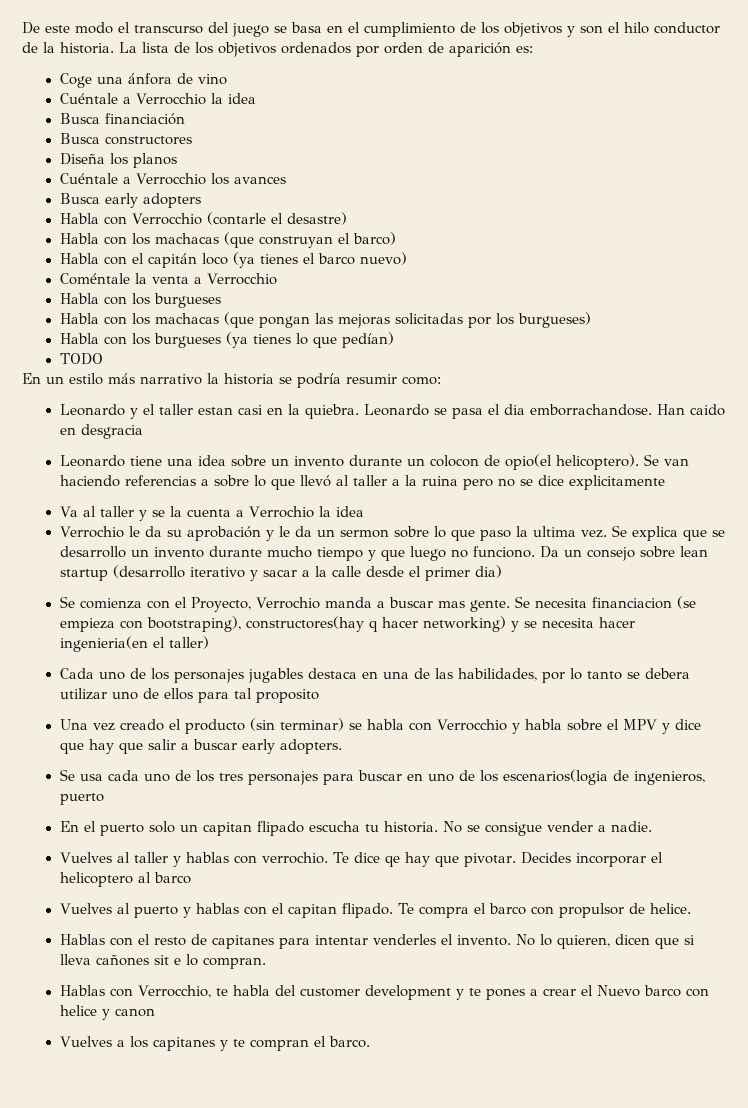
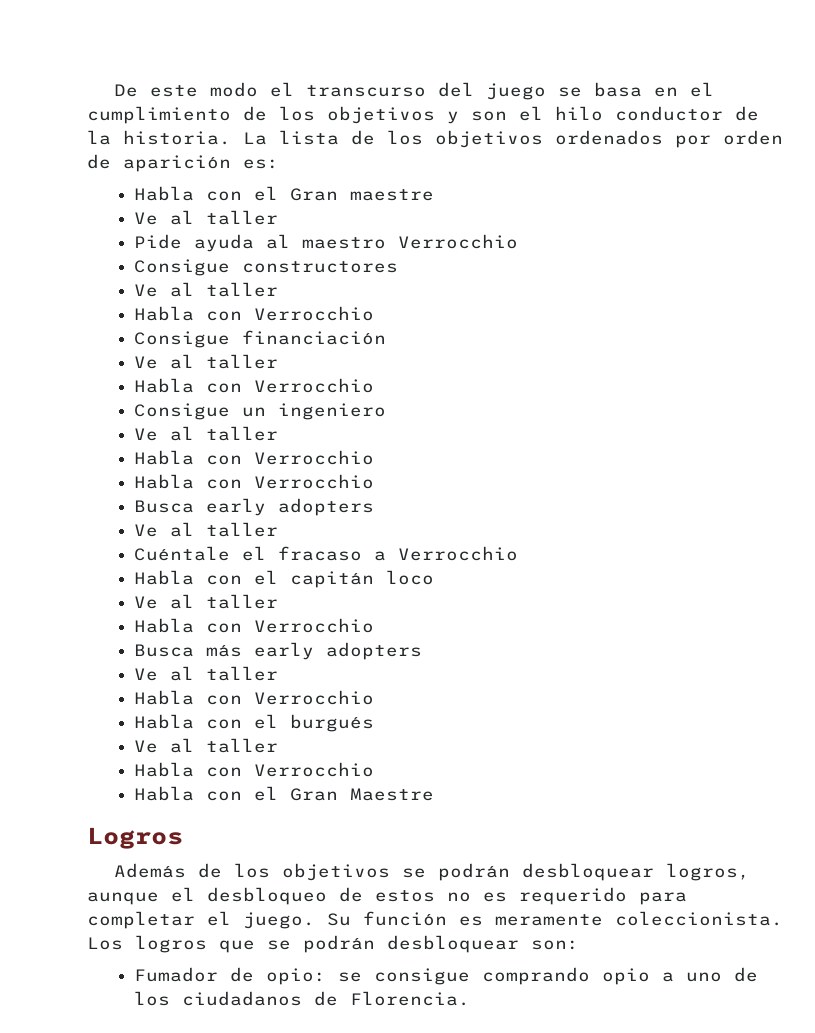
- Coge una ánfora de vino
- Cuéntale a Verrocchio la idea
- Busca financiación
- Busca constructores
- Diseña los planos
- Cuéntale a Verrocchio los avances
+ Habla con el Gran maestre
+ Ve al taller
+ Pide ayuda al maestro Verrocchio
+ Consigue constructores
+ Ve al taller
+ Habla con Verrocchio
+ Consigue financiación
+ Ve al taller
+ Habla con Verrocchio
+ Consigue un ingeniero
+ Ve al taller
+ Habla con Verrocchio
+ Habla con Verrocchio
  Busca early adopters
- Habla con Verrocchio (contarle el desastre)
- Habla con los machacas (que construyan el barco)
+ Ve al taller
+ Cuéntale el fracaso a Verrocchio
- Habla con el capitán loco (ya tienes el barco nuevo)
- Coméntale la venta a Verrocchio
- Habla con los burgueses
- Habla con los machacas (que pongan las mejoras solicitadas por los burgueses)
- Habla con los burgueses (ya tienes lo que pedían)
- TODO
- En un estilo más narrativo la historia se podría resumir como:
- Leonardo y el taller estan casi en la quiebra. Leonardo se pasa el dia emborrachandose. Han caido en desgracia
- Leonardo tiene una idea sobre un invento durante un colocon de opio(el helicoptero). Se van haciendo referencias a sobre lo que llevó al taller a la ruina pero no se dice explicitamente
- Va al taller y se la cuenta a Verrochio la idea
- Verrochio le da su aprobación y le da un sermon sobre lo que paso la ultima vez. Se explica que se desarrollo un invento durante mucho tiempo y que luego no funciono. Da un consejo sobre lean startup (desarrollo iterativo y sacar a la calle desde el primer dia)
- Se comienza con el Proyecto, Verrochio manda a buscar mas gente. Se necesita financiacion (se empieza con bootstraping), constructores(hay q hacer networking) y se necesita hacer ingenieria(en el taller)
- Cada uno de los personajes jugables destaca en una de las habilidades, por lo tanto se debera utilizar uno de ellos para tal proposito
- Una vez creado el producto (sin terminar) se habla con Verrocchio y habla sobre el MPV y dice que hay que salir a buscar early adopters.
- Se usa cada uno de los tres personajes para buscar en uno de los escenarios(logia de ingenieros, puerto
- En el puerto solo un capitan flipado escucha tu historia. No se consigue vender a nadie.
- Vuelves al taller y hablas con verrochio. Te dice qe hay que pivotar. Decides incorporar el helicoptero al barco
- Vuelves al puerto y hablas con el capitan flipado. Te compra el barco con propulsor de helice.
- Hablas con el resto de capitanes para intentar venderles el invento. No lo quieren, dicen que si lleva cañones sit e lo compran.
- Hablas con Verrocchio, te habla del customer development y te pones a crear el Nuevo barco con helice y canon
- Vuelves a los capitanes y te compran el barco.
+ Habla con el capitán loco
+ Ve al taller
+ Habla con Verrocchio
+ Busca más early adopters
+ Ve al taller
+ Habla con Verrocchio
+ Habla con el burgués
+ Ve al taller
+ Habla con Verrocchio
+ Habla con el Gran Maestre
+ Logros
+ Además de los objetivos se podrán desbloquear logros, aunque el desbloqueo de estos no es requerido para completar el juego. Su función es meramente coleccionista. Los logros que se podrán desbloquear son:
+ Fumador de opio: se consigue comprando opio a uno de los ciudadanos de Florencia.

